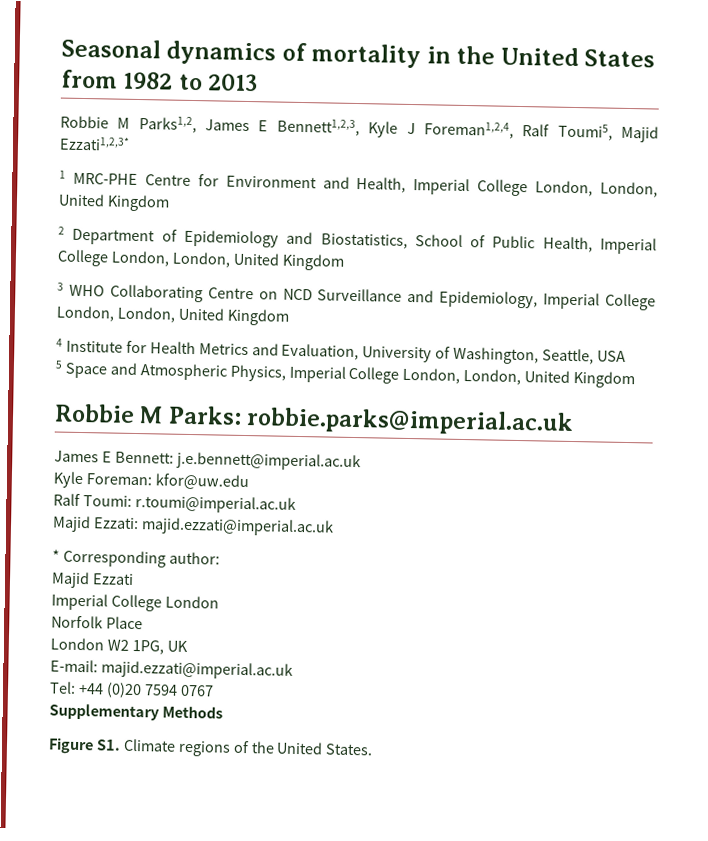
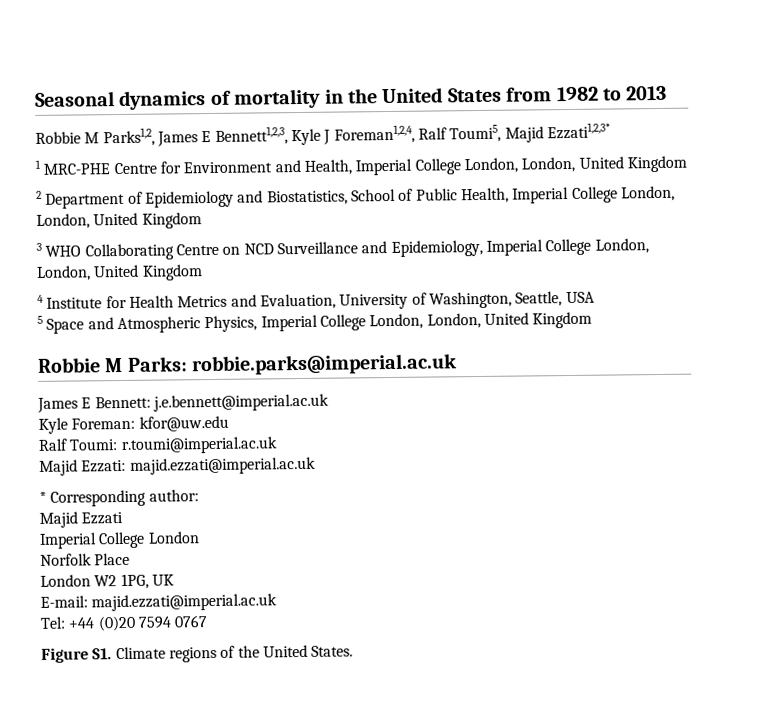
- Supplementary Methods

